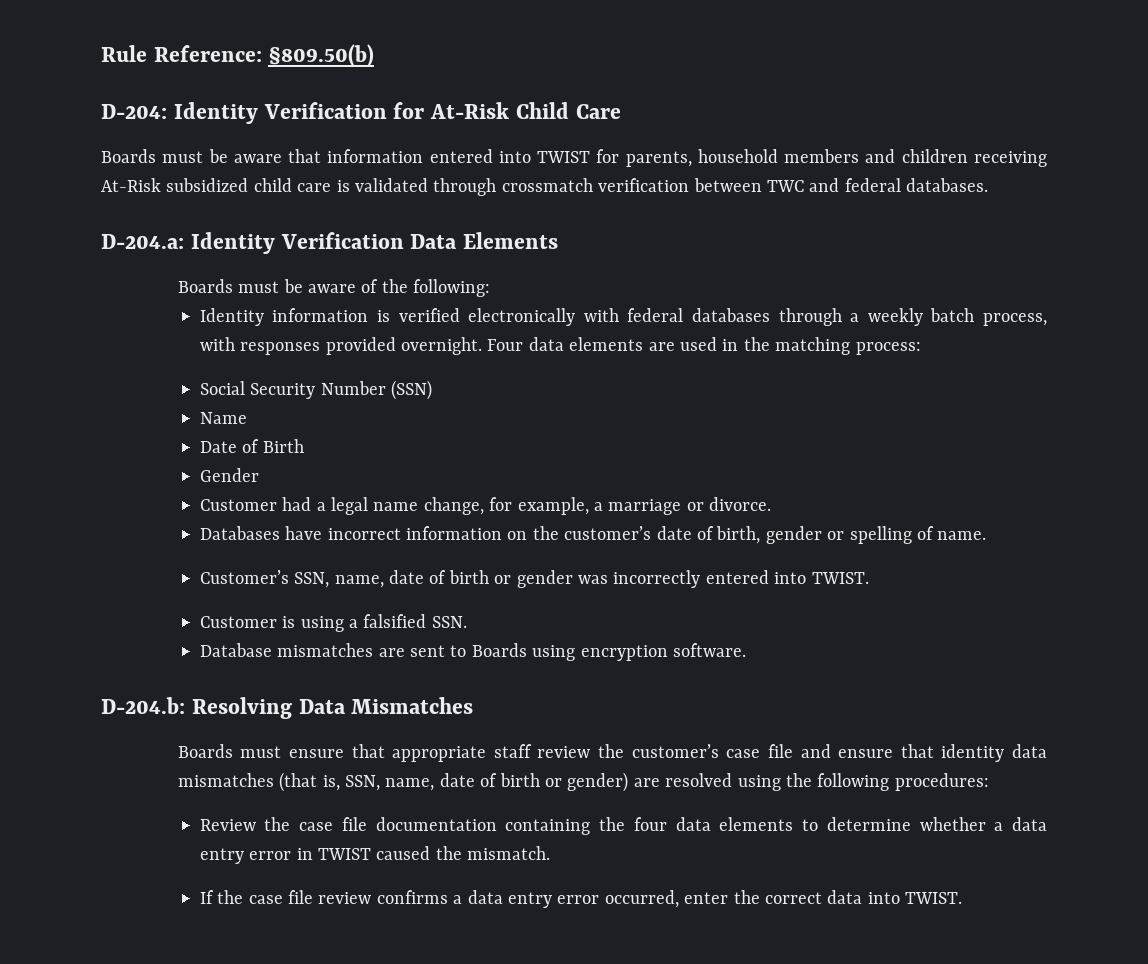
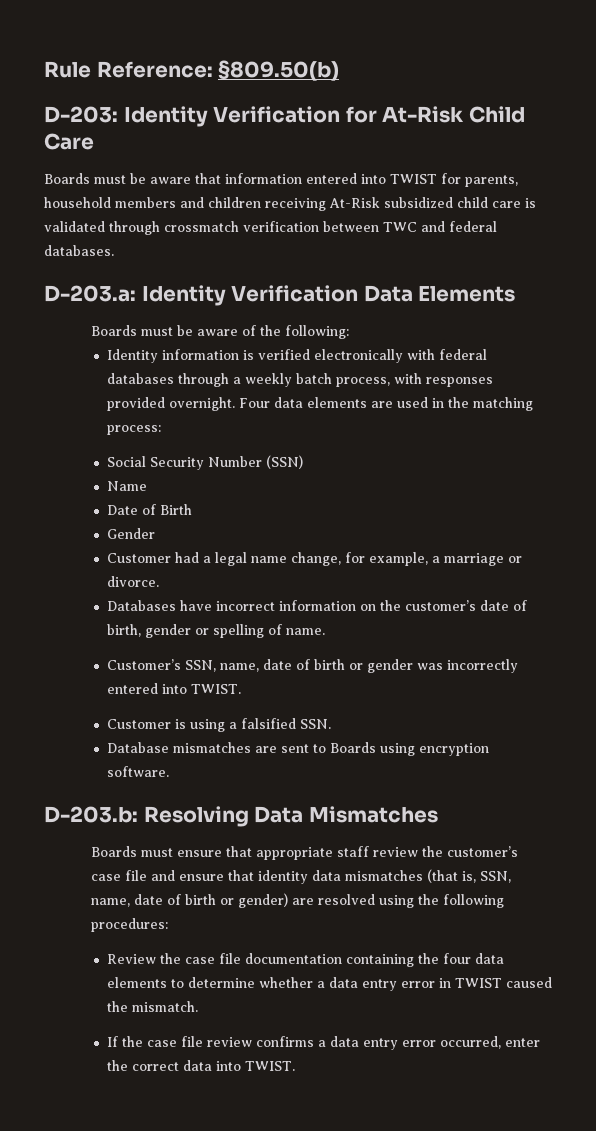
- D-204: Identity Verification for At-Risk Child Care
+ D-203: Identity Verification for At-Risk Child Care
- D-204.a: Identity Verification Data Elements
+ D-203.a: Identity Verification Data Elements
- D-204.b: Resolving Data Mismatches
+ D-203.b: Resolving Data Mismatches

